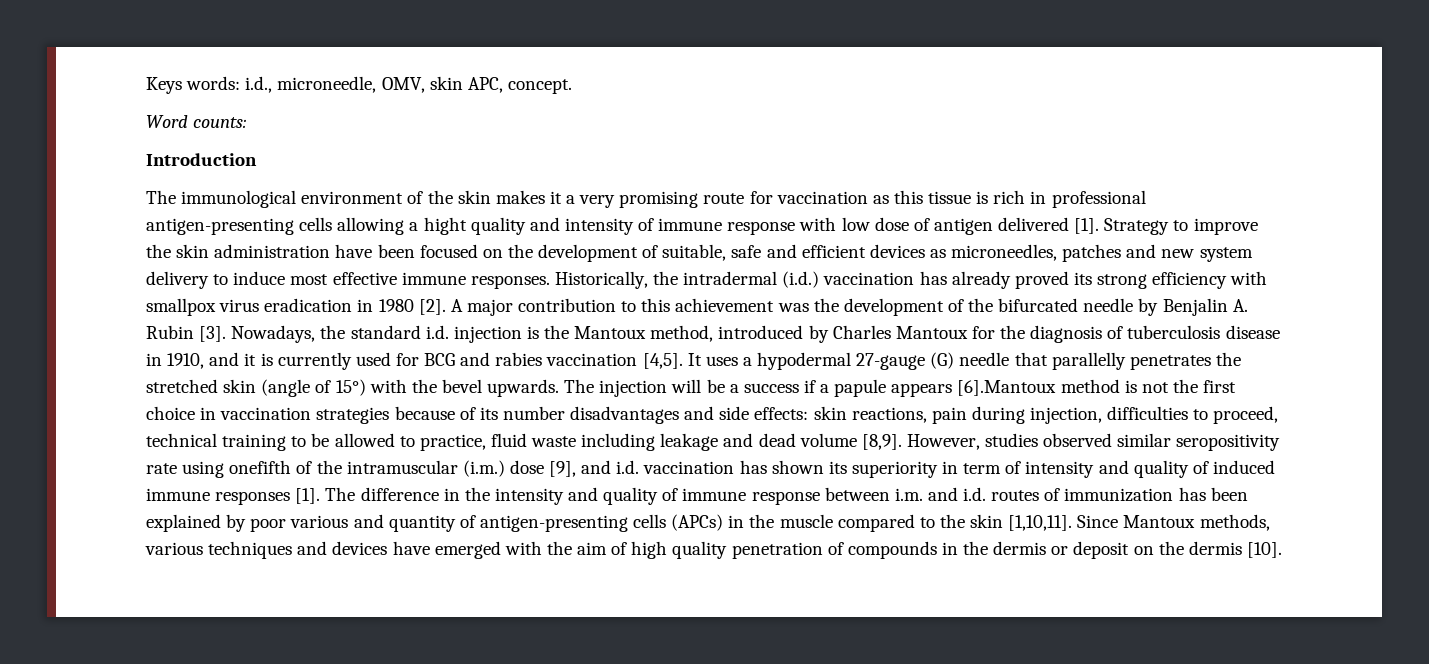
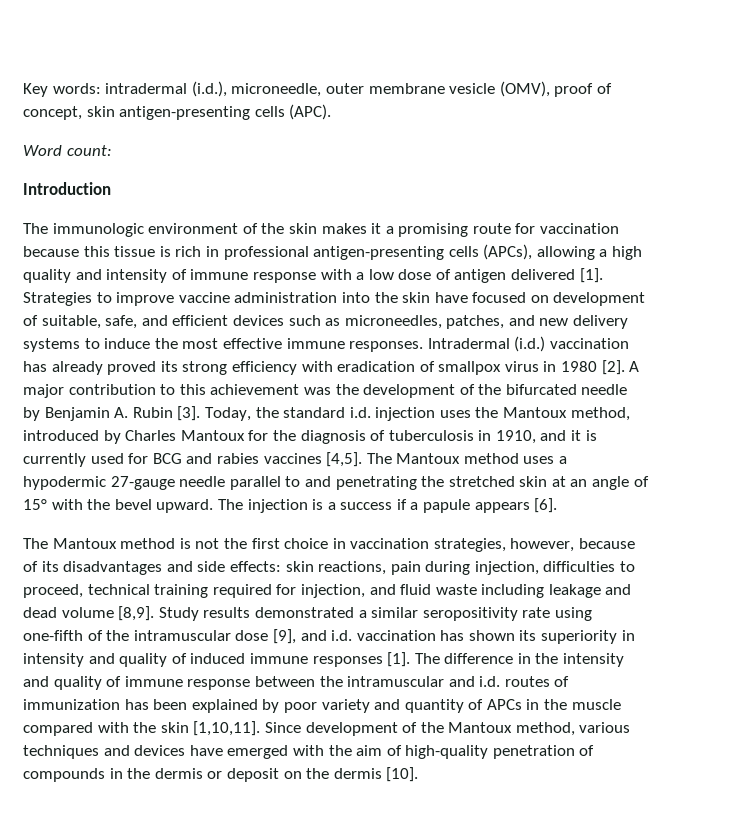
- Keys words: i.d., microneedle, OMV, skin APC, concept.
+ Key words: intradermal (i.d.), microneedle, outer membrane vesicle (OMV), proof of concept, skin antigen-presenting cells (APC).
- Word counts:
+ Word count:
- The immunological environment of the skin makes it a very promising route for vaccination as this tissue is rich in professional antigen-presenting cells allowing a hight quality and intensity of immune response with low dose of antigen delivered [1].
+ The immunologic environment of the skin makes it a promising route for vaccination because this tissue is rich in professional antigen-presenting cells (APCs), allowing a high quality and intensity of immune response with a low dose of antigen delivered [1].
- Strategy to improve the skin administration have been focused on the development of suitable, safe and efficient devices as microneedles, patches and new system delivery to induce most effective immune responses.
+ Strategies to improve vaccine administration into the skin have focused on development of suitable, safe, and efficient devices such as microneedles, patches, and new delivery systems to induce the most effective immune responses.
- Historically, the intradermal (i.d.) vaccination has already proved its strong efficiency with smallpox virus eradication in 1980 [2].
+ Intradermal (i.d.) vaccination has already proved its strong efficiency with eradication of smallpox virus in 1980 [2].
- A major contribution to this achievement was the development of the bifurcated needle by Benjalin A. Rubin [3].
+ A major contribution to this achievement was the development of the bifurcated needle by Benjamin A. Rubin [3].
- Nowadays, the standard i.d. injection is the Mantoux method, introduced by Charles Mantoux for the diagnosis of tuberculosis disease in 1910, and it is currently used for BCG and rabies vaccination [4,5]. It uses a hypodermal 27-gauge (G) needle that parallelly penetrates the stretched skin (angle of 15°) with the bevel upwards.
+ Today, the standard i.d. injection uses the Mantoux method, introduced by Charles Mantoux for the diagnosis of tuberculosis in 1910, and it is currently used for BCG and rabies vaccines [4,5]. The Mantoux method uses a hypodermic 27-gauge needle parallel to and penetrating the stretched skin at an angle of 15° with the bevel upward.
- The injection will be a success if a papule appears [6].Mantoux method is not the first choice in vaccination strategies because of its number disadvantages and side effects: skin reactions, pain during injection, difficulties to proceed, technical training to be allowed to practice, fluid waste including leakage and dead volume [8,9].
+ The injection is a success if a papule appears [6].
+ The Mantoux method is not the first choice in vaccination strategies, however, because of its disadvantages and side effects: skin reactions, pain during injection, difficulties to proceed, technical training required for injection, and fluid waste including leakage and dead volume [8,9].
- However, studies observed similar seropositivity rate using onefifth of the intramuscular (i.m.) dose [9], and i.d. vaccination has shown its superiority in term of intensity and quality of induced immune responses [1].
+ Study results demonstrated a similar seropositivity rate using one-fifth of the intramuscular dose [9], and i.d. vaccination has shown its superiority in intensity and quality of induced immune responses [1].
- The difference in the intensity and quality of immune response between i.m. and i.d. routes of immunization has been explained by poor various and quantity of antigen-presenting cells (APCs) in the muscle compared to the skin [1,10,11].
+ The difference in the intensity and quality of immune response between the intramuscular and i.d. routes of immunization has been explained by poor variety and quantity of APCs in the muscle compared with the skin [1,10,11].
- Since Mantoux methods, various techniques and devices have emerged with the aim of high quality penetration of compounds in the dermis or deposit on the dermis [10].
+ Since development of the Mantoux method, various techniques and devices have emerged with the aim of high-quality penetration of compounds in the dermis or deposit on the dermis [10].

